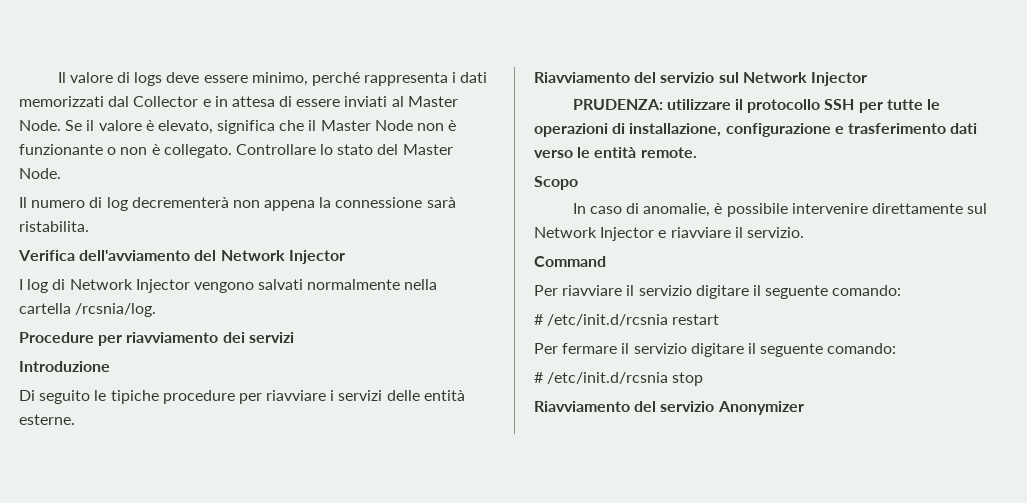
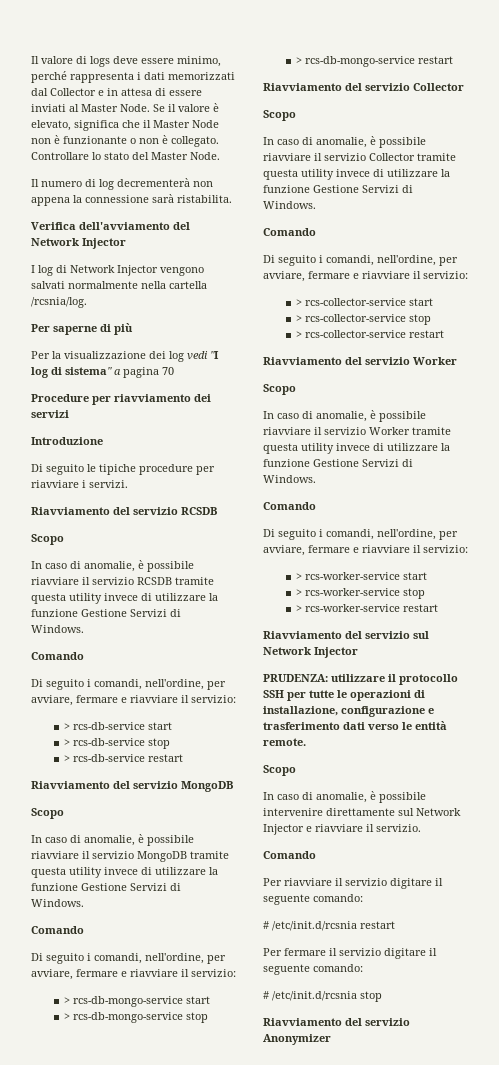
+ Per saperne di più
+ Per la visualizzazione dei log vedi "I log di sistema" a pagina 70
- Di seguito le tipiche procedure per riavviare i servizi delle entità esterne.
+ Di seguito le tipiche procedure per riavviare i servizi.
+ Riavviamento del servizio RCSDB
+ Scopo
+ In caso di anomalie, è possibile riavviare il servizio RCSDB tramite questa utility invece di utilizzare la funzione Gestione Servizi di Windows.
+ Comando
+ Di seguito i comandi, nell'ordine, per avviare, fermare e riavviare il servizio:
+ > rcs-db-service start
+ > rcs-db-service stop
+ > rcs-db-service restart
+ Riavviamento del servizio MongoDB
+ Scopo
+ In caso di anomalie, è possibile riavviare il servizio MongoDB tramite questa utility invece di utilizzare la funzione Gestione Servizi di Windows.
+ Comando
+ Di seguito i comandi, nell'ordine, per avviare, fermare e riavviare il servizio:
+ > rcs-db-mongo-service start
+ > rcs-db-mongo-service stop
+ > rcs-db-mongo-service restart
+ Riavviamento del servizio Collector
+ Scopo
+ In caso di anomalie, è possibile riavviare il servizio Collector tramite questa utility invece di utilizzare la funzione Gestione Servizi di Windows.
+ Comando
+ Di seguito i comandi, nell'ordine, per avviare, fermare e riavviare il servizio:
+ > rcs-collector-service start
+ > rcs-collector-service stop
+ > rcs-collector-service restart
+ Riavviamento del servizio Worker
+ Scopo
+ In caso di anomalie, è possibile riavviare il servizio Worker tramite questa utility invece di utilizzare la funzione Gestione Servizi di Windows.
+ Comando
+ Di seguito i comandi, nell'ordine, per avviare, fermare e riavviare il servizio:
+ > rcs-worker-service start
+ > rcs-worker-service stop
+ > rcs-worker-service restart
  In caso di anomalie, è possibile intervenire direttamente sul Network Injector e riavviare il servizio.
- Command
+ Comando

